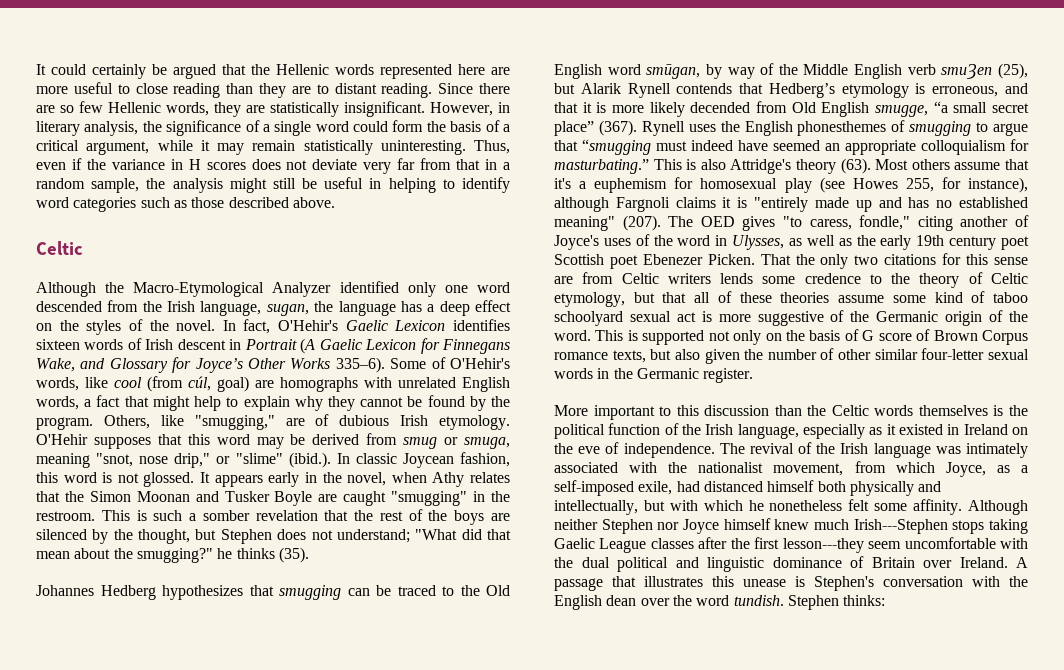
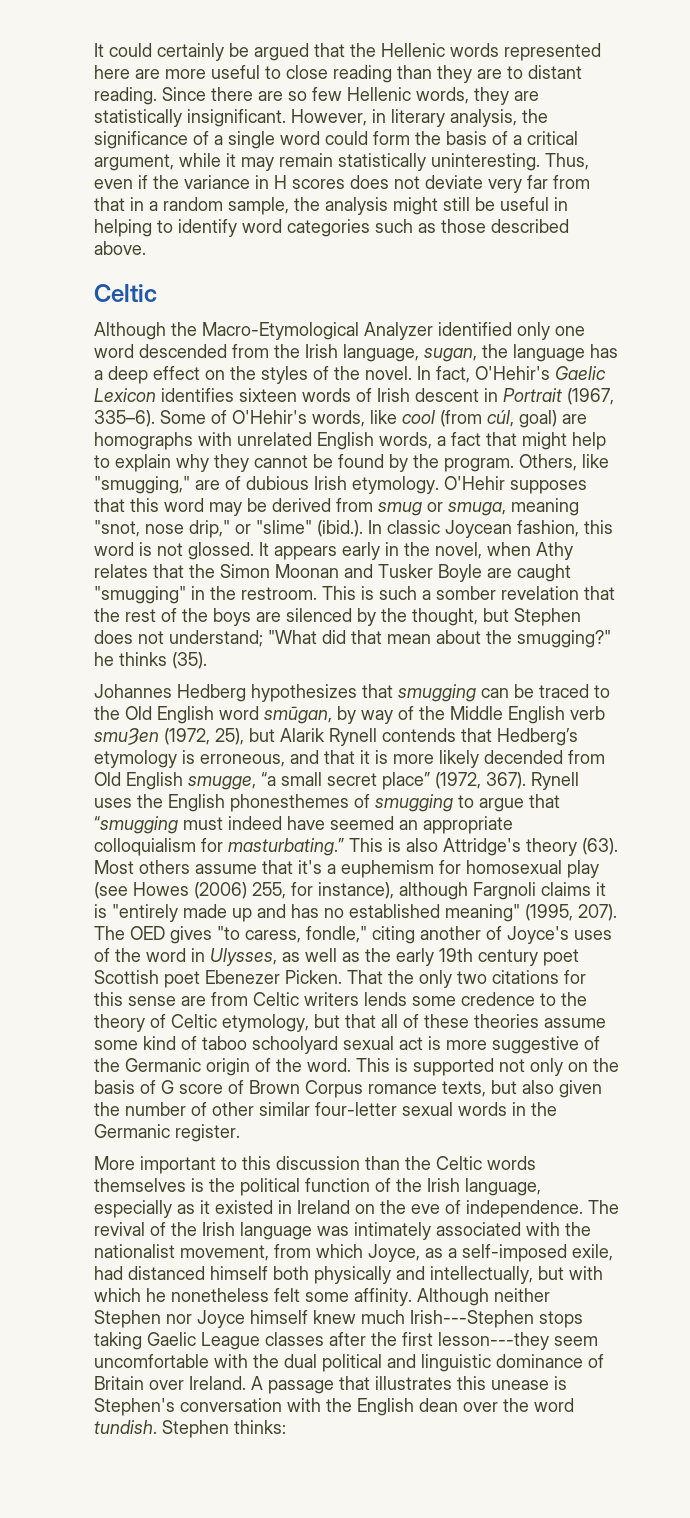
- In fact, O'Hehir's Gaelic Lexicon identifies sixteen words of Irish descent in Portrait (A Gaelic Lexicon for Finnegans Wake, and Glossary for Joyce’s Other Works 335–6).
+ In fact, O'Hehir's Gaelic Lexicon identifies sixteen words of Irish descent in Portrait (1967, 335–6).
- Johannes Hedberg hypothesizes that smugging can be traced to the Old English word smūgan, by way of the Middle English verb smuȜen (25), but Alarik Rynell contends that Hedberg’s etymology is erroneous, and that it is more likely decended from Old English smugge, “a small secret place” (367).
+ Johannes Hedberg hypothesizes that smugging can be traced to the Old English word smūgan, by way of the Middle English verb smuȜen (1972, 25), but Alarik Rynell contends that Hedberg’s etymology is erroneous, and that it is more likely decended from Old English smugge, “a small secret place” (1972, 367).
- Most others assume that it's a euphemism for homosexual play (see Howes 255, for instance), although Fargnoli claims it is "entirely made up and has no established meaning" (207).
+ Most others assume that it's a euphemism for homosexual play (see Howes (2006) 255, for instance), although Fargnoli claims it is "entirely made up and has no established meaning" (1995, 207).

